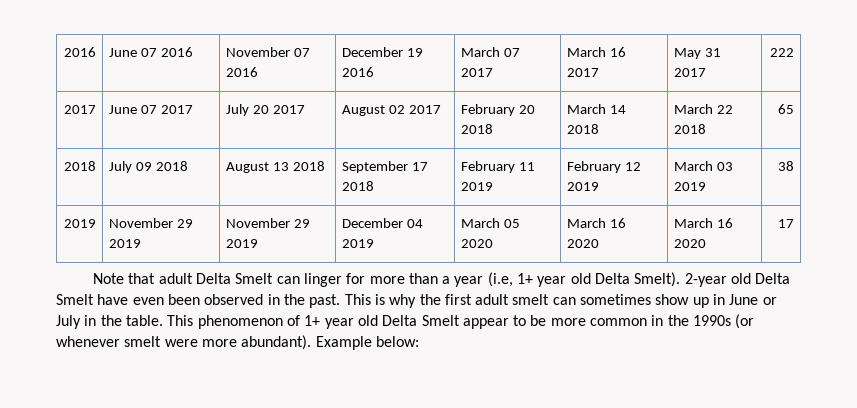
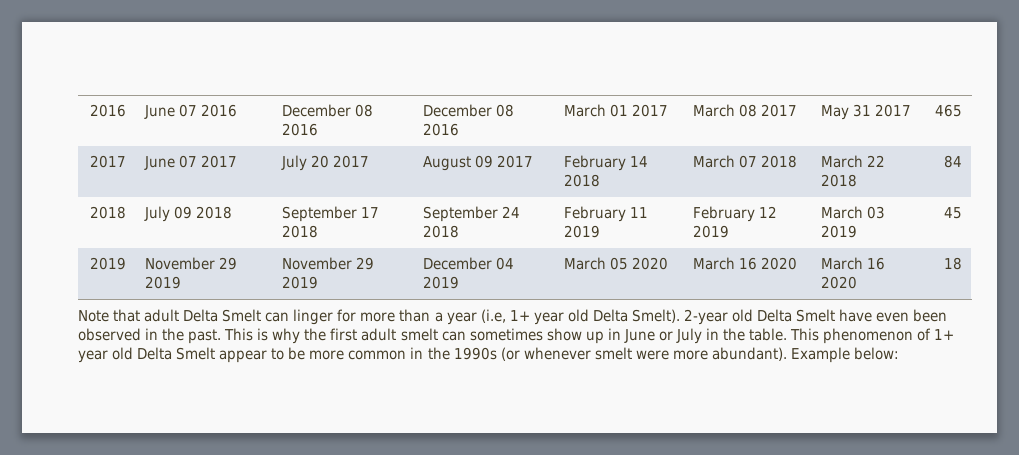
- 2016 | June 07 2016 | November 07 2016 | December 19 2016 | March 07 2017 | March 16 2017 | May 31 2017 | 222
+ 2016 | June 07 2016 | December 08 2016 | December 08 2016 | March 01 2017 | March 08 2017 | May 31 2017 | 465
- 2017 | June 07 2017 | July 20 2017 | August 02 2017 | February 20 2018 | March 14 2018 | March 22 2018 | 65
+ 2017 | June 07 2017 | July 20 2017 | August 09 2017 | February 14 2018 | March 07 2018 | March 22 2018 | 84
- 2018 | July 09 2018 | August 13 2018 | September 17 2018 | February 11 2019 | February 12 2019 | March 03 2019 | 38
+ 2018 | July 09 2018 | September 17 2018 | September 24 2018 | February 11 2019 | February 12 2019 | March 03 2019 | 45
- 2019 | November 29 2019 | November 29 2019 | December 04 2019 | March 05 2020 | March 16 2020 | March 16 2020 | 17
+ 2019 | November 29 2019 | November 29 2019 | December 04 2019 | March 05 2020 | March 16 2020 | March 16 2020 | 18

